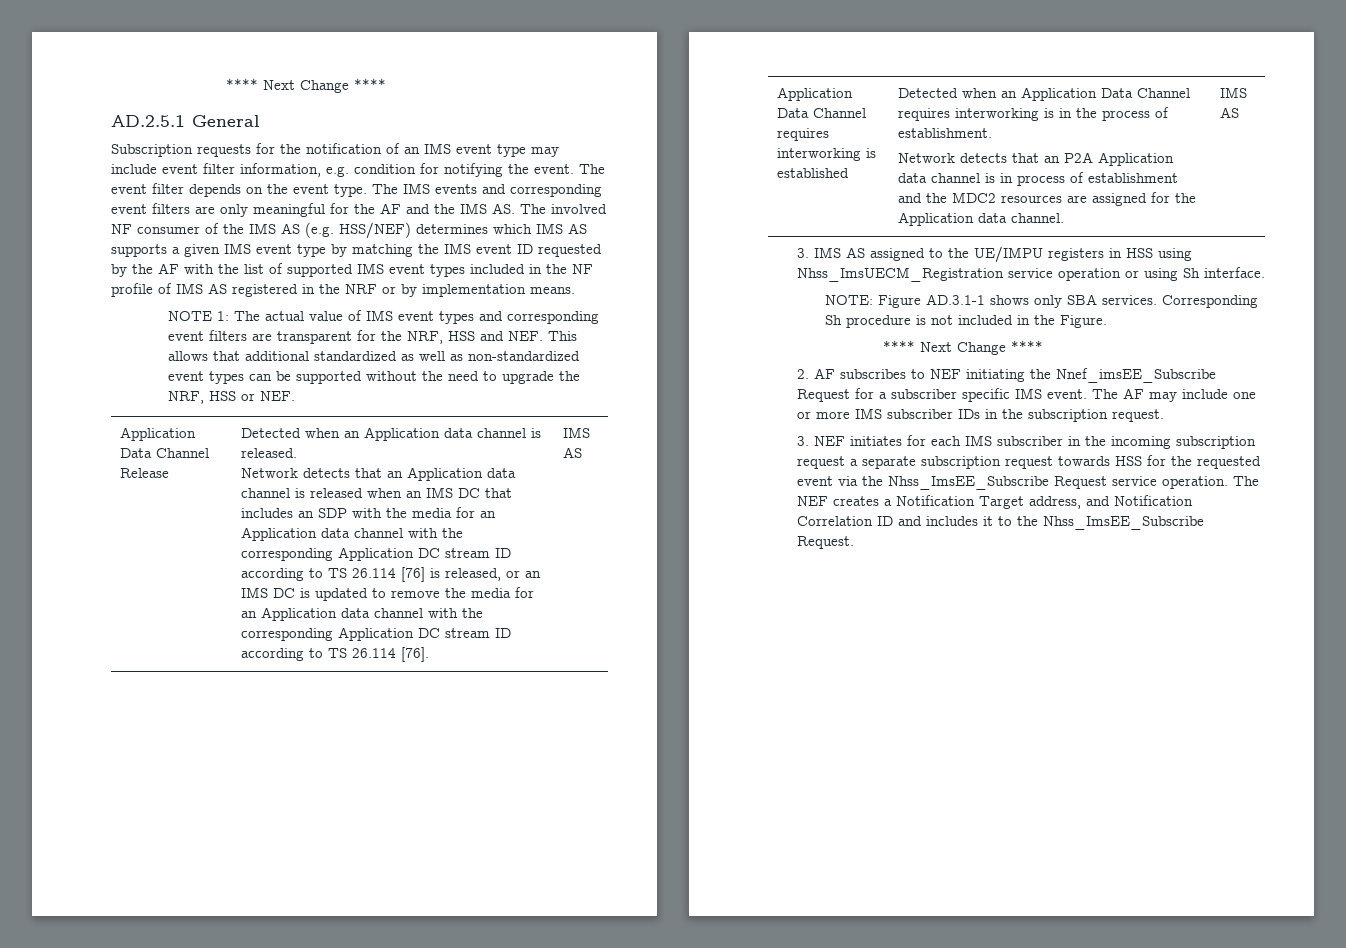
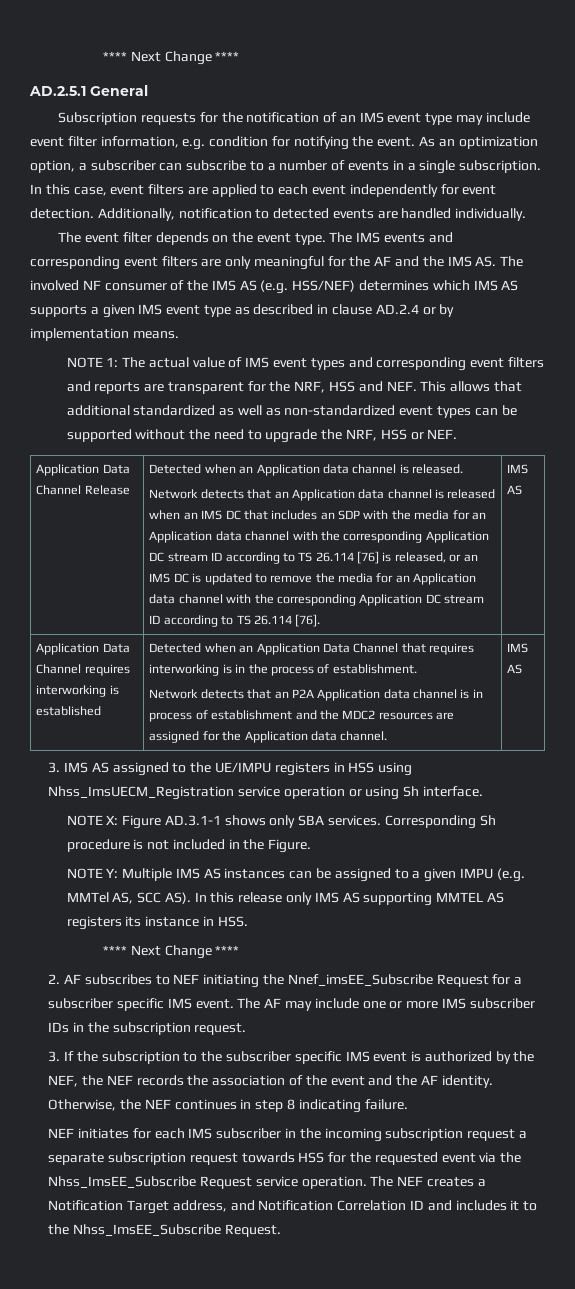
- Subscription requests for the notification of an IMS event type may include event filter information, e.g. condition for notifying the event. The event filter depends on the event type.
+ Subscription requests for the notification of an IMS event type may include event filter information, e.g. condition for notifying the event. As an optimization option, a subscriber can subscribe to a number of events in a single subscription. In this case, event filters are applied to each event independently for event detection. Additionally, notification to detected events are handled individually.
+ The event filter depends on the event type.
- The IMS events and corresponding event filters are only meaningful for the AF and the IMS AS. The involved NF consumer of the IMS AS (e.g. HSS/NEF) determines which IMS AS supports a given IMS event type by matching the IMS event ID requested by the AF with the list of supported IMS event types included in the NF profile of IMS AS registered in the NRF or by implementation means.
+ The IMS events and corresponding event filters are only meaningful for the AF and the IMS AS. The involved NF consumer of the IMS AS (e.g. HSS/NEF) determines which IMS AS supports a given IMS event type as described in clause AD.2.4 or by implementation means.
- NOTE 1: The actual value of IMS event types and corresponding event filters are transparent for the NRF, HSS and NEF. This allows that additional standardized as well as non-standardized event types can be supported without the need to upgrade the NRF, HSS or NEF.
+ NOTE 1: The actual value of IMS event types and corresponding event filters and reports are transparent for the NRF, HSS and NEF. This allows that additional standardized as well as non-standardized event types can be supported without the need to upgrade the NRF, HSS or NEF.
- Detected when an Application Data Channel requires interworking is in the process of establishment.
+ Detected when an Application Data Channel that requires interworking is in the process of establishment.
- NOTE: Figure AD.3.1-1 shows only SBA services.
+ NOTE X: Figure AD.3.1-1 shows only SBA services.
+ NOTE Y: Multiple IMS AS instances can be assigned to a given IMPU (e.g. MMTel AS, SCC AS). In this release only IMS AS supporting MMTEL AS registers its instance in HSS.
- 3. NEF initiates for each IMS subscriber in the incoming subscription request a separate subscription request towards HSS for the requested event via the Nhss_ImsEE_Subscribe Request service operation.
+ 3. If the subscription to the subscriber specific IMS event is authorized by the NEF, the NEF records the association of the event and the AF identity. Otherwise, the NEF continues in step 8 indicating failure.
+ NEF initiates for each IMS subscriber in the incoming subscription request a separate subscription request towards HSS for the requested event via the Nhss_ImsEE_Subscribe Request service operation.

